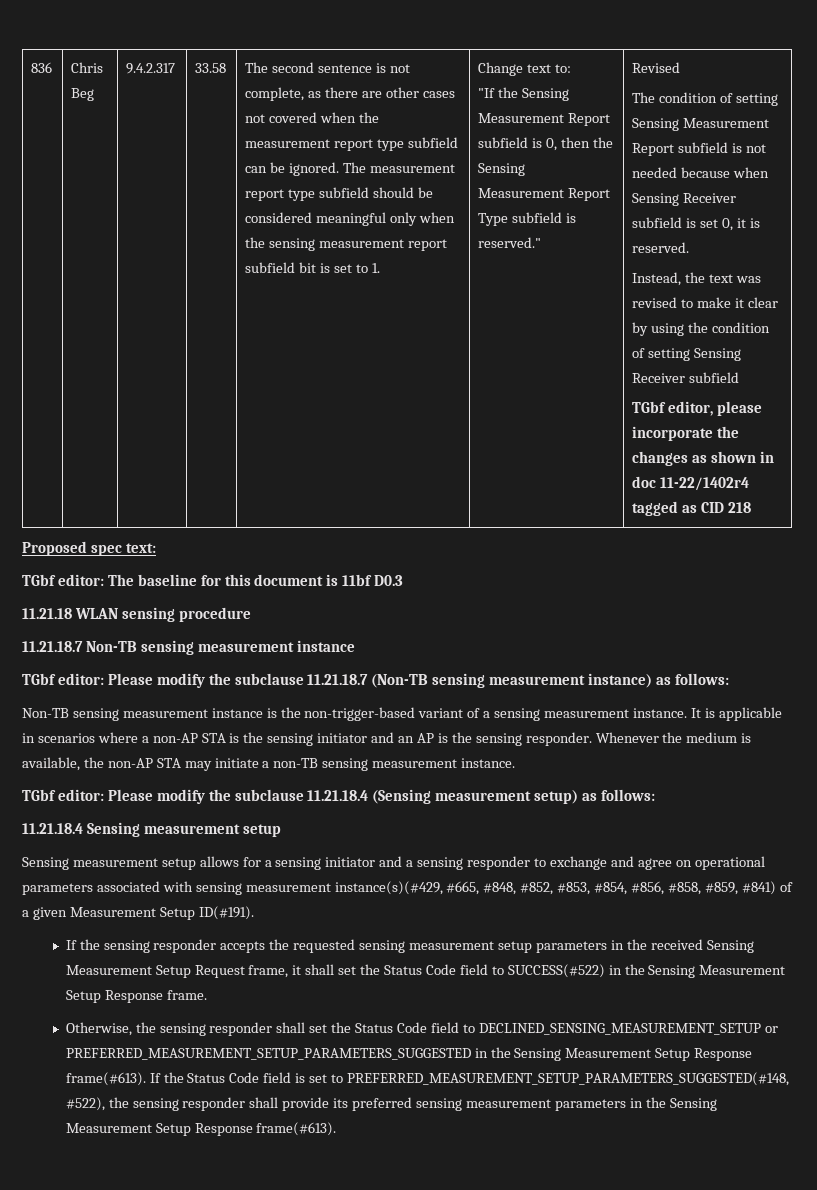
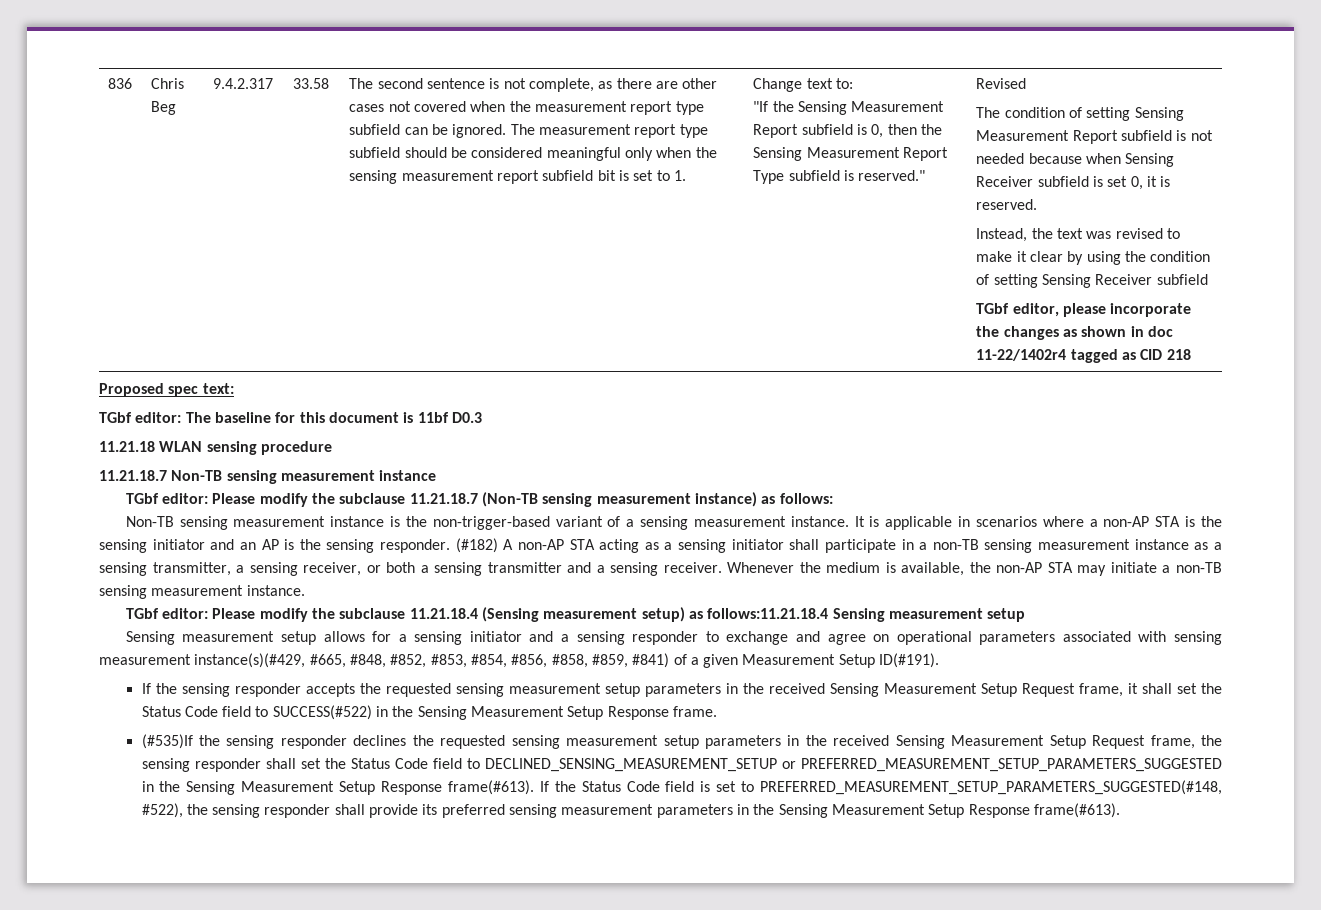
+ (#182) A non-AP STA acting as a sensing initiator shall participate in a non-TB sensing measurement instance as a sensing transmitter, a sensing receiver, or both a sensing transmitter and a sensing receiver.
- TGbf editor: Please modify the subclause 11.21.18.4 (Sensing measurement setup) as follows:
- 11.21.18.4 Sensing measurement setup
+ TGbf editor: Please modify the subclause 11.21.18.4 (Sensing measurement setup) as follows:11.21.18.4 Sensing measurement setup
- Otherwise, the sensing responder shall set the Status Code field to DECLINED_SENSING_MEASUREMENT_SETUP or PREFERRED_MEASUREMENT_SETUP_PARAMETERS_SUGGESTED in the Sensing Measurement Setup Response frame(#613).
+ (#535)If the sensing responder declines the requested sensing measurement setup parameters in the received Sensing Measurement Setup Request frame, the sensing responder shall set the Status Code field to DECLINED_SENSING_MEASUREMENT_SETUP or PREFERRED_MEASUREMENT_SETUP_PARAMETERS_SUGGESTED in the Sensing Measurement Setup Response frame(#613).

